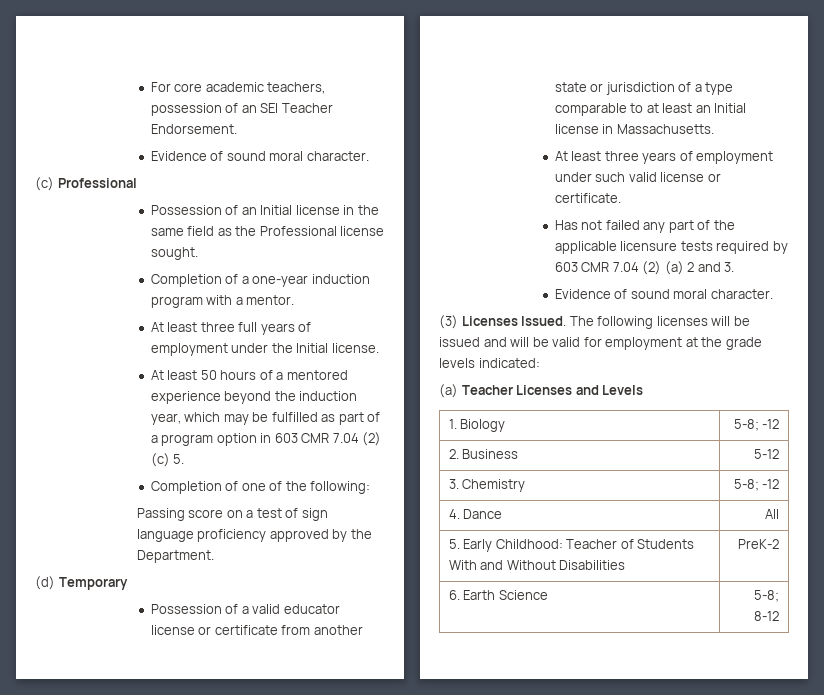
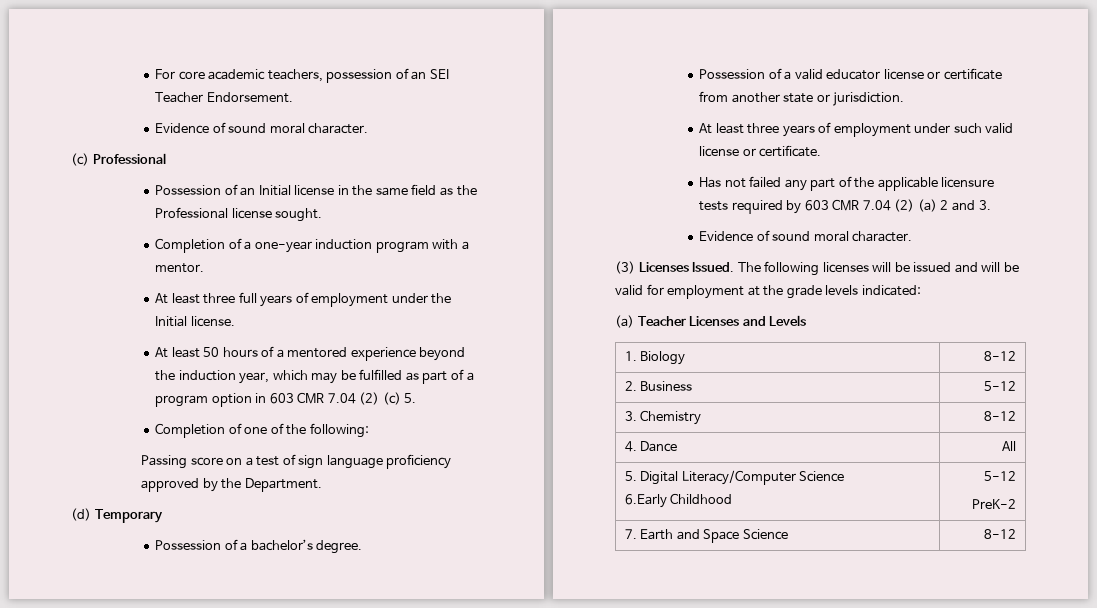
+ Possession of a bachelor’s degree.
- Possession of a valid educator license or certificate from another state or jurisdiction of a type comparable to at least an Initial license in Massachusetts.
+ Possession of a valid educator license or certificate from another state or jurisdiction.
- 1. Biology | 5-8; -12
+ 1. Biology | 8-12
- 3. Chemistry | 5-8; -12
+ 3. Chemistry | 8-12
- 5. Early Childhood: Teacher of Students With and Without Disabilities | PreK-2
- 6. Earth Science | 5-8; 8-12
+ 5. Digital Literacy/Computer Science
+ 6.Early Childhood | 5-12
+ PreK-2
+ 7. Earth and Space Science | 8-12

